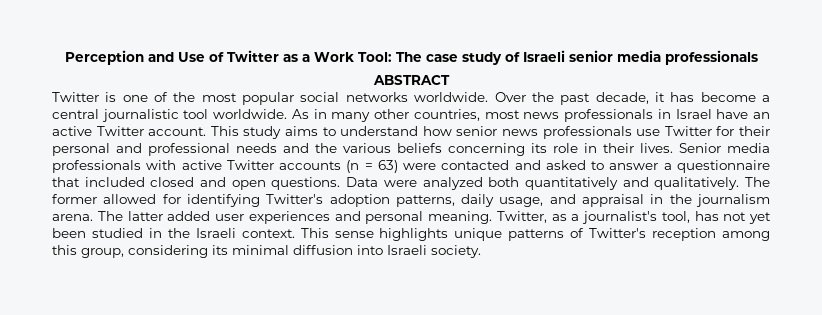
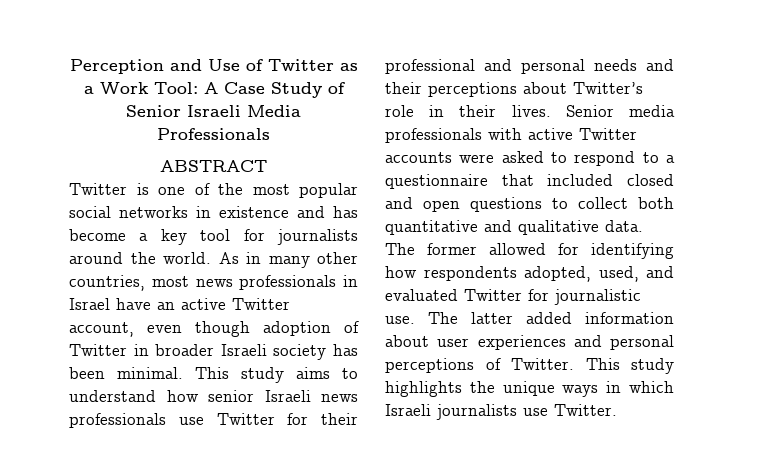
- Perception and Use of Twitter as a Work Tool: The case study of Israeli senior media professionals
+ Perception and Use of Twitter as a Work Tool: A Case Study of Senior Israeli Media Professionals
- Twitter is one of the most popular social networks worldwide. Over the past decade, it has become a central journalistic tool worldwide.
+ Twitter is one of the most popular social networks in existence and has become a key tool for journalists around the world.
- As in many other countries, most news professionals in Israel have an active Twitter account.
+ As in many other countries, most news professionals in Israel have an active Twitter account, even though adoption of Twitter in broader Israeli society has been minimal.
- This study aims to understand how senior news professionals use Twitter for their personal and professional needs and the various beliefs concerning its role in their lives.
+ This study aims to understand how senior Israeli news professionals use Twitter for their professional and personal needs and their perceptions about Twitter’s role in their lives.
- Senior media professionals with active Twitter accounts (n = 63) were contacted and asked to answer a questionnaire that included closed and open questions. Data were analyzed both quantitatively and qualitatively.
+ Senior media professionals with active Twitter accounts were asked to respond to a questionnaire that included closed and open questions to collect both quantitative and qualitative data.
- The former allowed for identifying Twitter's adoption patterns, daily usage, and appraisal in the journalism arena.
+ The former allowed for identifying how respondents adopted, used, and evaluated Twitter for journalistic use.
- The latter added user experiences and personal meaning. Twitter, as a journalist's tool, has not yet been studied in the Israeli context. This sense highlights unique patterns of Twitter's reception among this group, considering its minimal diffusion into Israeli society.
+ The latter added information about user experiences and personal perceptions of Twitter. This study highlights the unique ways in which Israeli journalists use Twitter.

